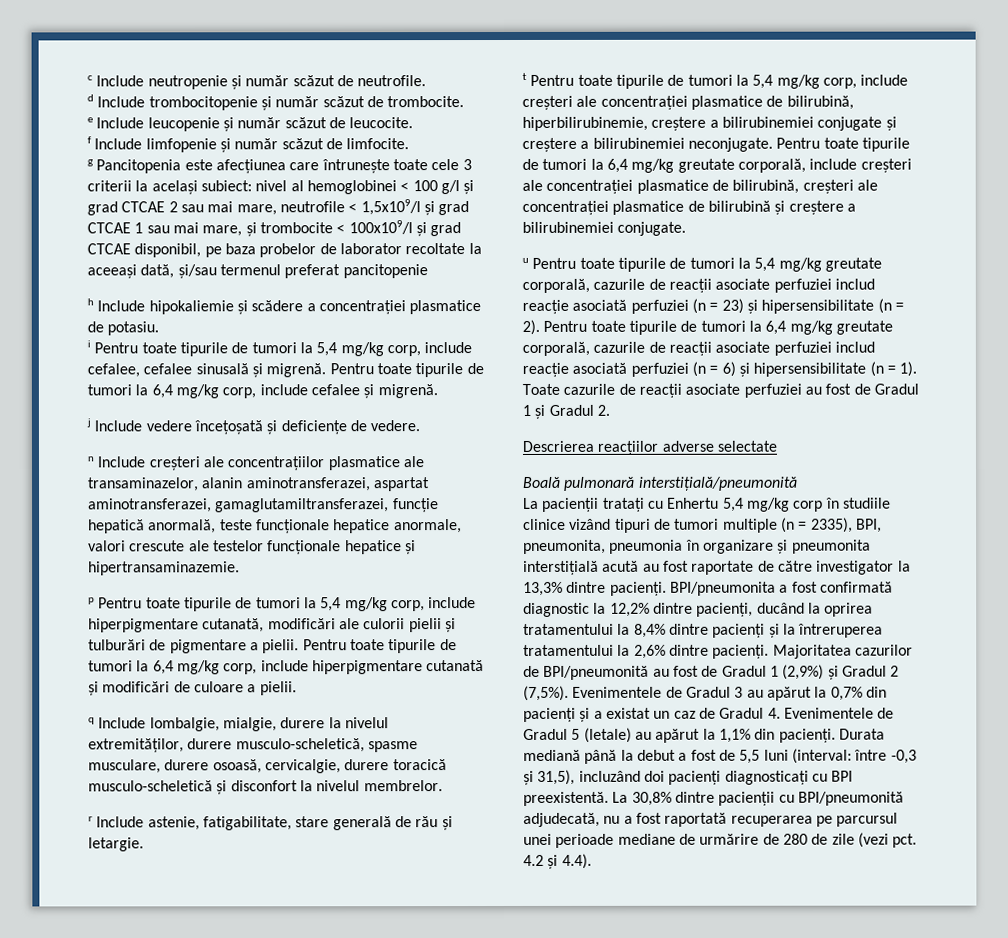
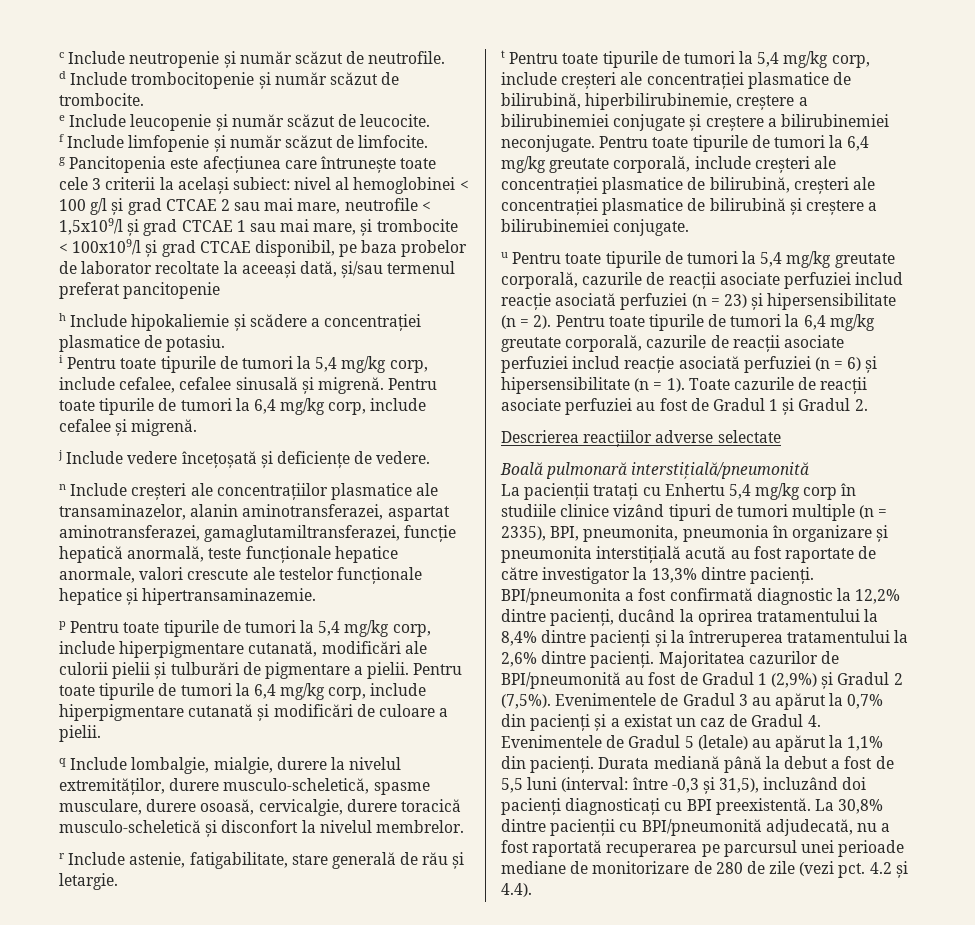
- La 30,8% dintre pacienții cu BPI/pneumonită adjudecată, nu a fost raportată recuperarea pe parcursul unei perioade mediane de urmărire de 280 de zile (vezi pct.
+ La 30,8% dintre pacienții cu BPI/pneumonită adjudecată, nu a fost raportată recuperarea pe parcursul unei perioade mediane de monitorizare de 280 de zile (vezi pct.

